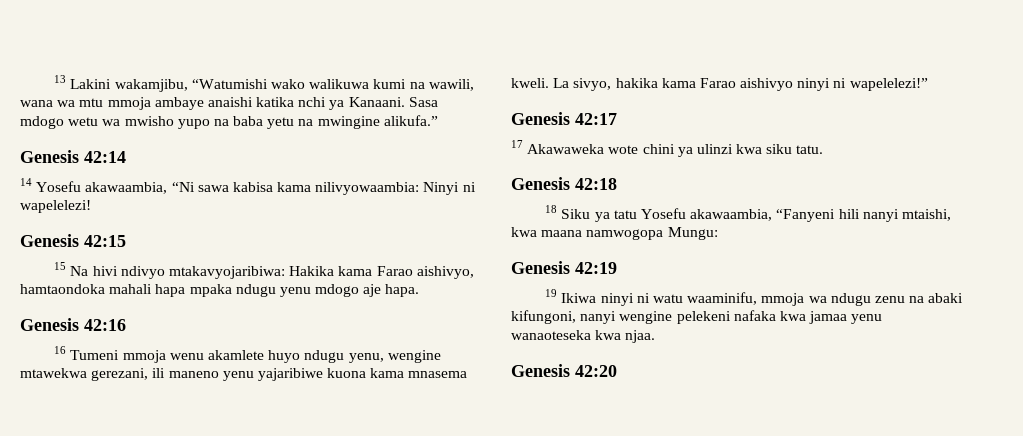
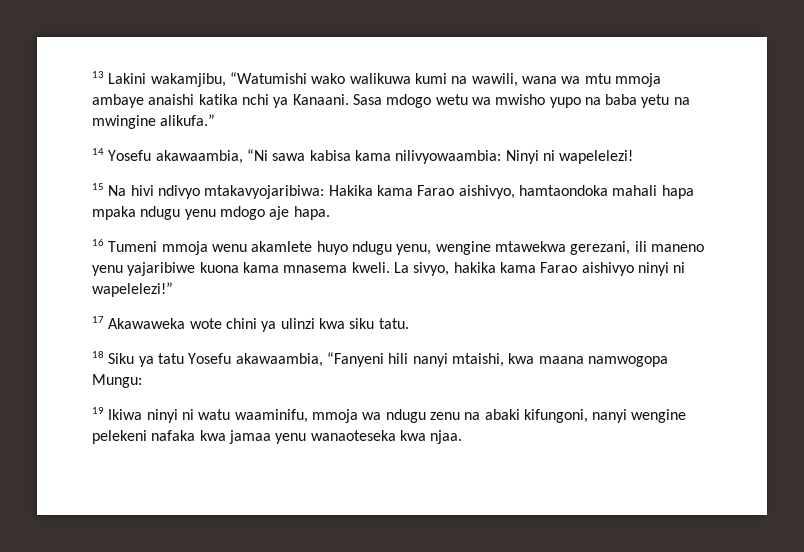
- Genesis 42:14
- Genesis 42:15
- Genesis 42:16
- Genesis 42:17
- Genesis 42:18
- Genesis 42:19
- Genesis 42:20

